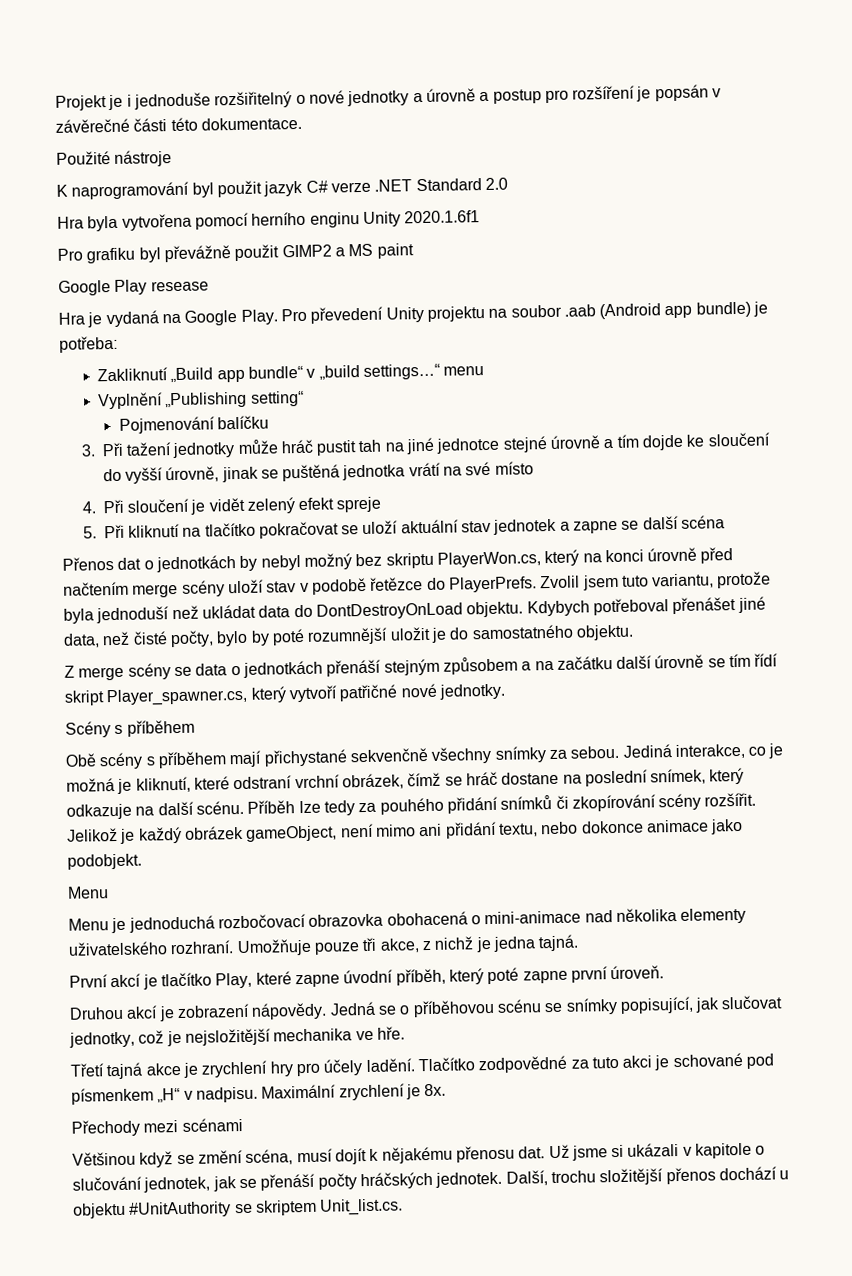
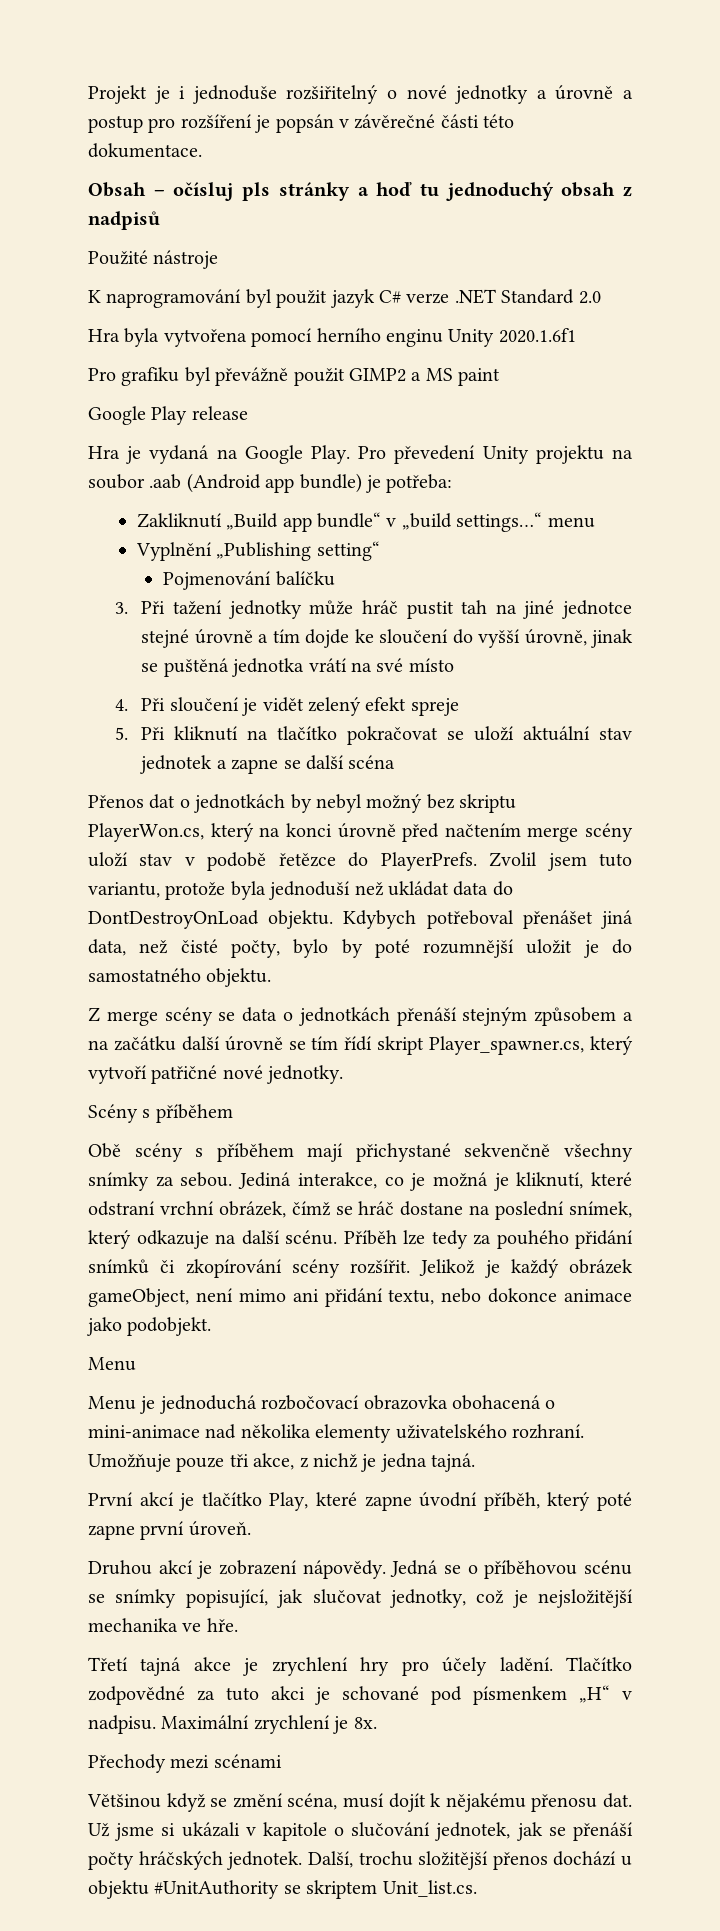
+ Obsah – očísluj pls stránky a hoď tu jednoduchý obsah z nadpisů
- Google Play resease
+ Google Play release
- Kdybych potřeboval přenášet jiné data, než čisté počty, bylo by poté rozumnější uložit je do samostatného objektu.
+ Kdybych potřeboval přenášet jiná data, než čisté počty, bylo by poté rozumnější uložit je do samostatného objektu.

